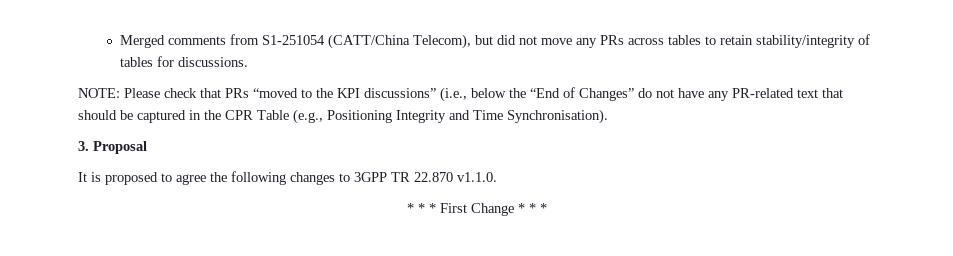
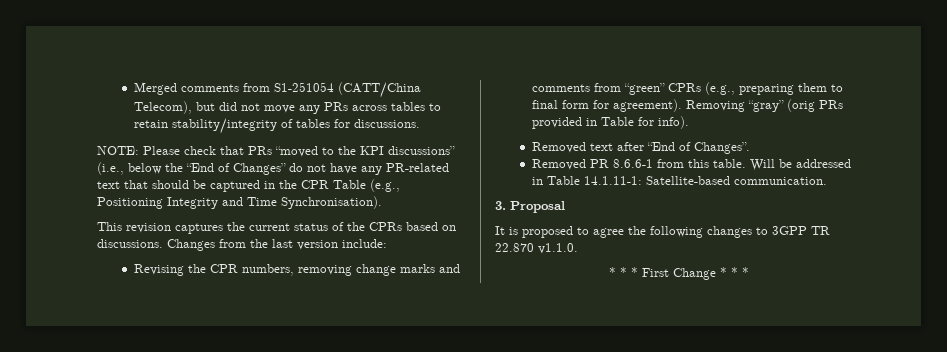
+ This revision captures the current status of the CPRs based on discussions. Changes from the last version include:
+ Revising the CPR numbers, removing change marks and comments from “green” CPRs (e.g., preparing them to final form for agreement). Removing “gray” (orig PRs provided in Table for info).
+ Removed text after “End of Changes”.
+ Removed PR 8.6.6-1 from this table. Will be addressed in Table 14.1.11-1: Satellite-based communication.

